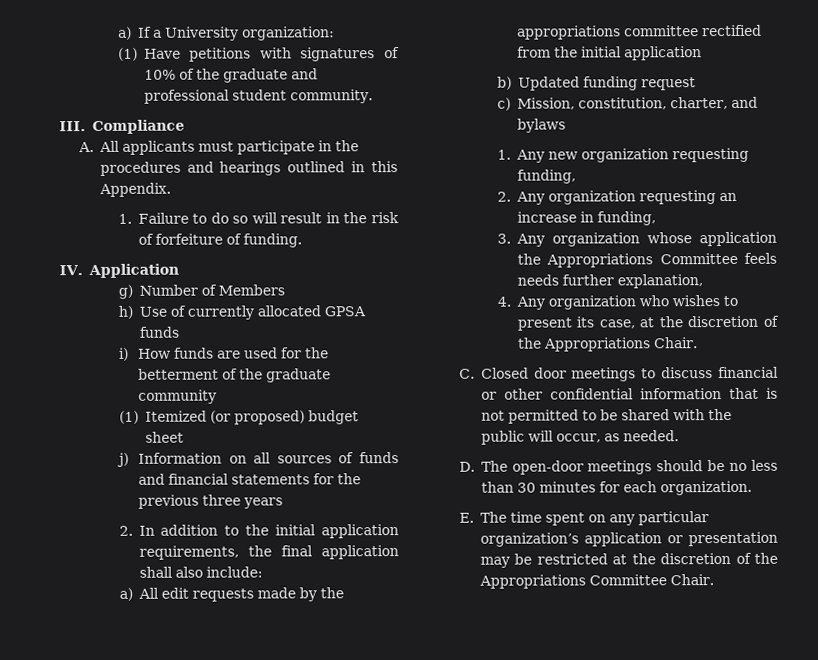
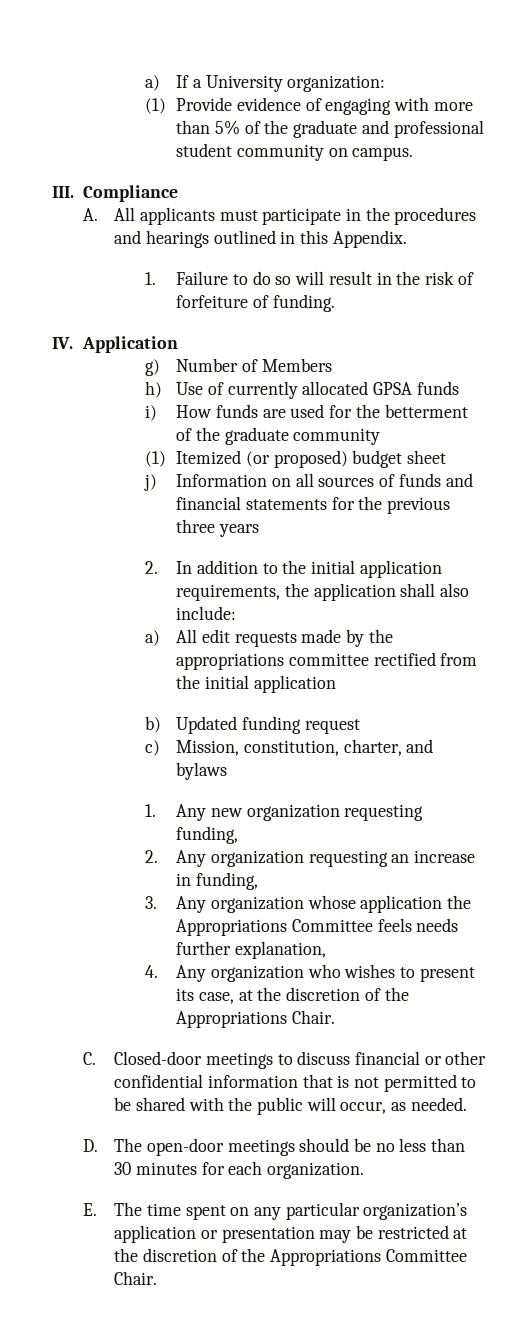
- (1) Have petitions with signatures of 10% of the graduate and professional student community.
+ (1) Provide evidence of engaging with more than 5% of the graduate and professional student community on campus.
- 2. In addition to the initial application requirements, the final application shall also include:
+ 2. In addition to the initial application requirements, the application shall also include:
- C. Closed door meetings to discuss financial or other confidential information that is not permitted to be shared with the public will occur, as needed.
+ C. Closed-door meetings to discuss financial or other confidential information that is not permitted to be shared with the public will occur, as needed.

